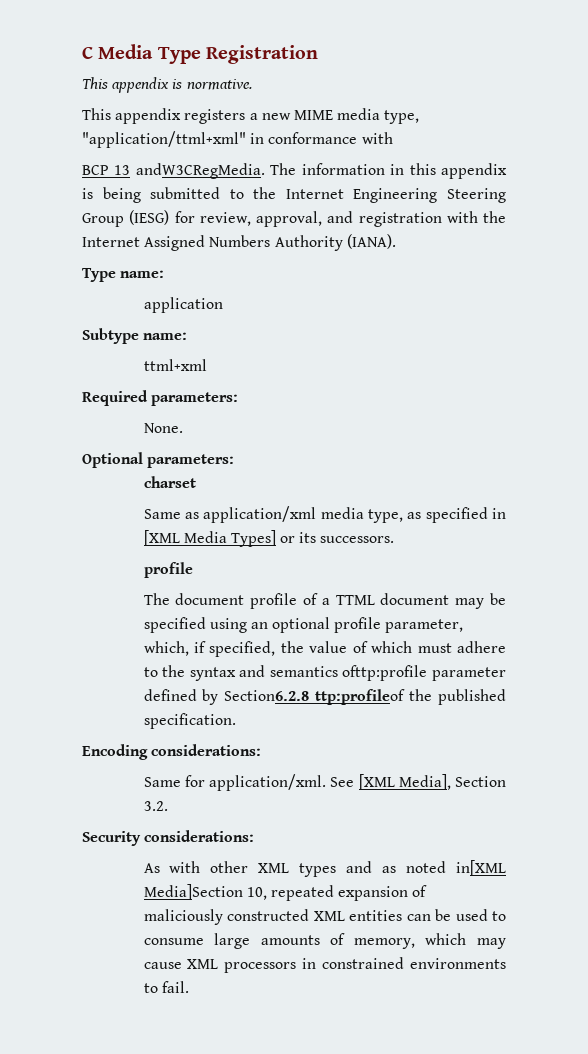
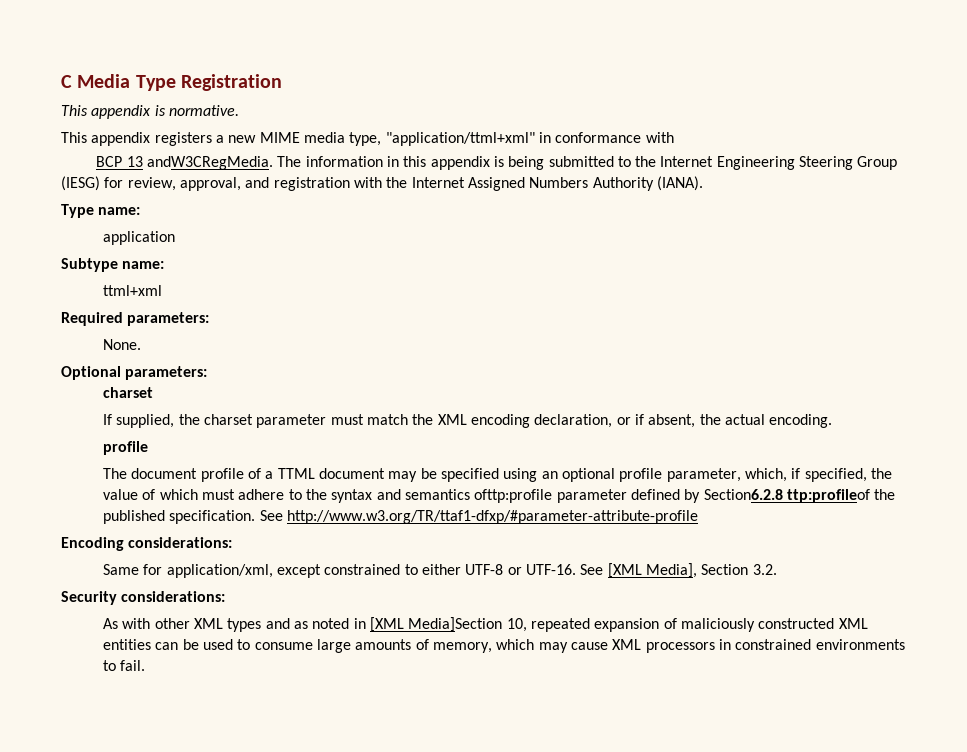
- Same as application/xml media type, as specified in [XML Media Types] or its successors.
+ If supplied, the charset parameter must match the XML encoding declaration, or if absent, the actual encoding.
+ See http://www.w3.org/TR/ttaf1-dfxp/#parameter-attribute-profile
- Same for application/xml.
+ Same for application/xml, except constrained to either UTF-8 or UTF-16.
- As with other XML types and as noted in[XML Media]Section 10, repeated expansion of maliciously constructed XML entities can be used to consume large amounts of memory, which may cause XML processors in constrained environments to fail.
+ As with other XML types and as noted in [XML Media]Section 10, repeated expansion of maliciously constructed XML entities can be used to consume large amounts of memory, which may cause XML processors in constrained environments to fail.

